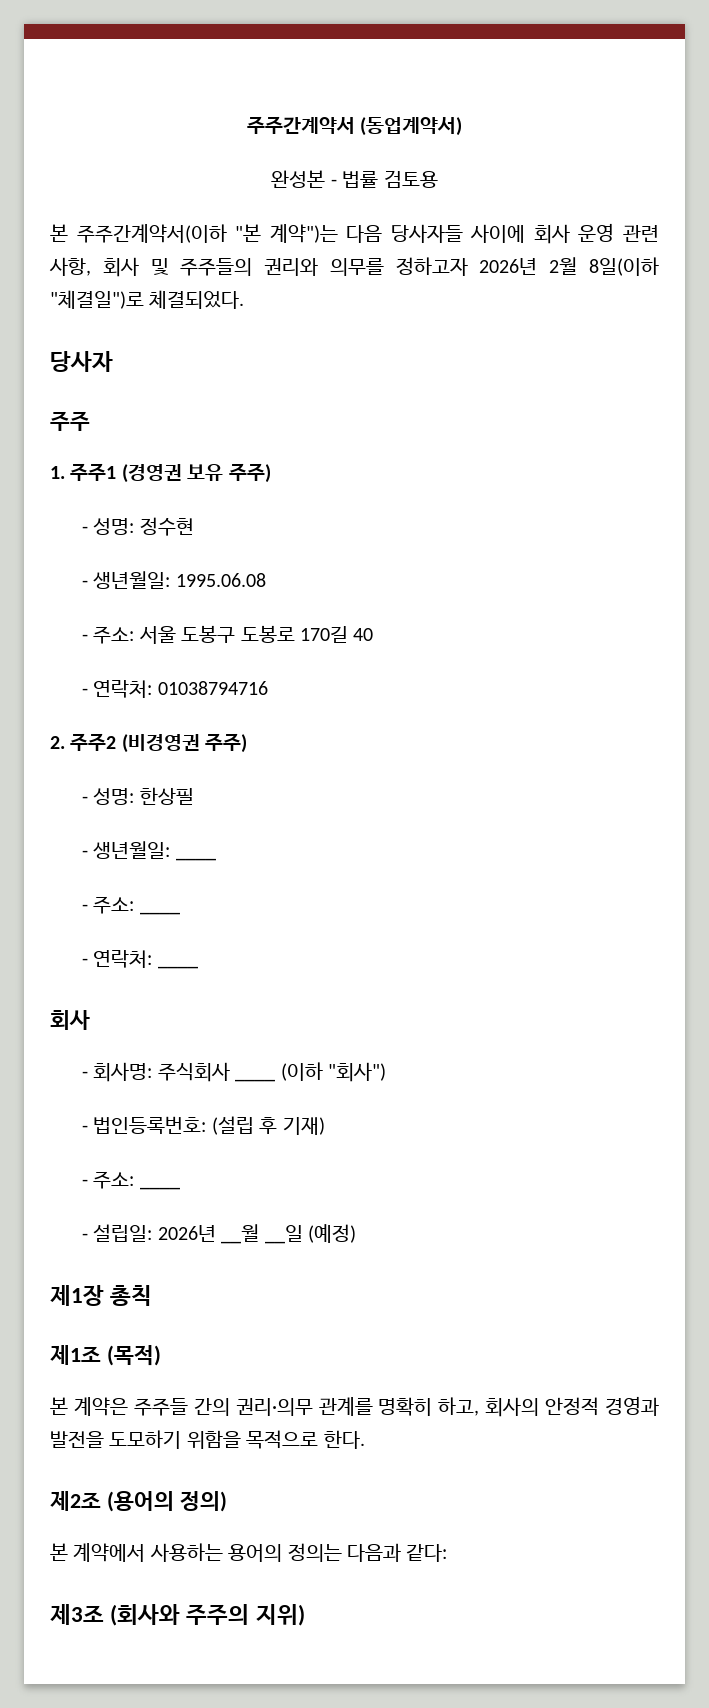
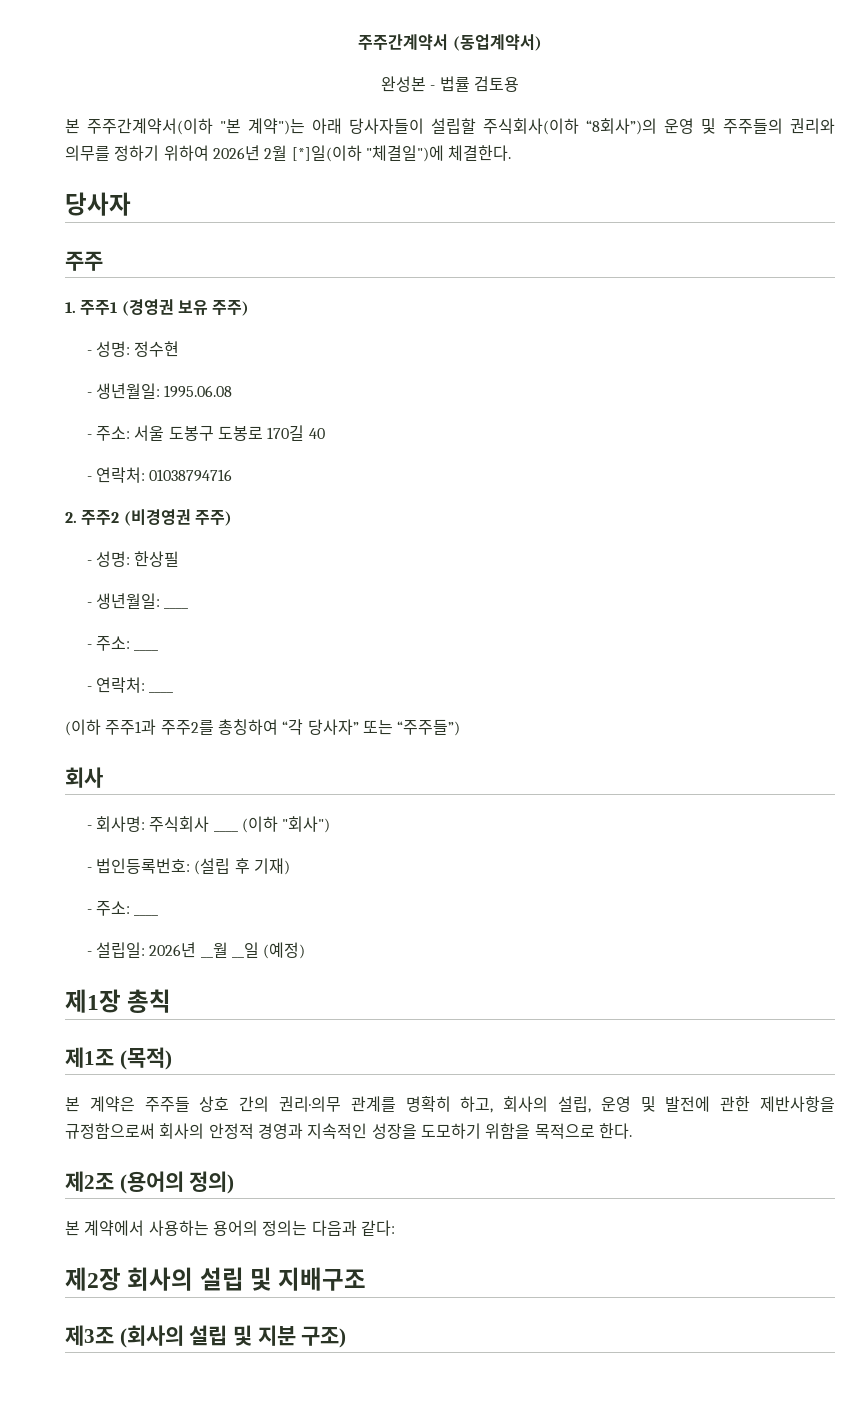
- 본 주주간계약서(이하 "본 계약")는 다음 당사자들 사이에 회사 운영 관련 사항, 회사 및 주주들의 권리와 의무를 정하고자 2026년 2월 8일(이하 "체결일")로 체결되었다.
+ 본 주주간계약서(이하 "본 계약")는 아래 당사자들이 설립할 주식회사(이하 “8회사”)의 운영 및 주주들의 권리와 의무를 정하기 위하여 2026년 2월 [*]일(이하 "체결일")에 체결한다.
+ (이하 주주1과 주주2를 총칭하여 “각 당사자” 또는 “주주들”)
- 본 계약은 주주들 간의 권리·의무 관계를 명확히 하고, 회사의 안정적 경영과 발전을 도모하기 위함을 목적으로 한다.
+ 본 계약은 주주들 상호 간의 권리·의무 관계를 명확히 하고, 회사의 설립, 운영 및 발전에 관한 제반사항을 규정함으로써 회사의 안정적 경영과 지속적인 성장을 도모하기 위함을 목적으로 한다.
- 제3조 (회사와 주주의 지위)
+ 제2장 회사의 설립 및 지배구조
+ 제3조 (회사의 설립 및 지분 구조)

